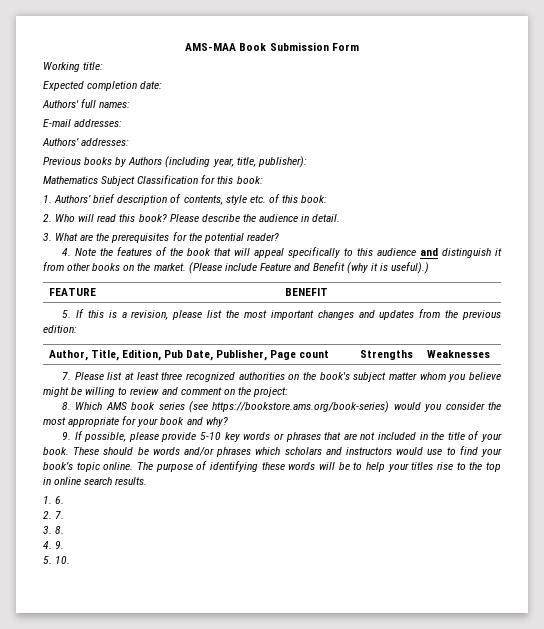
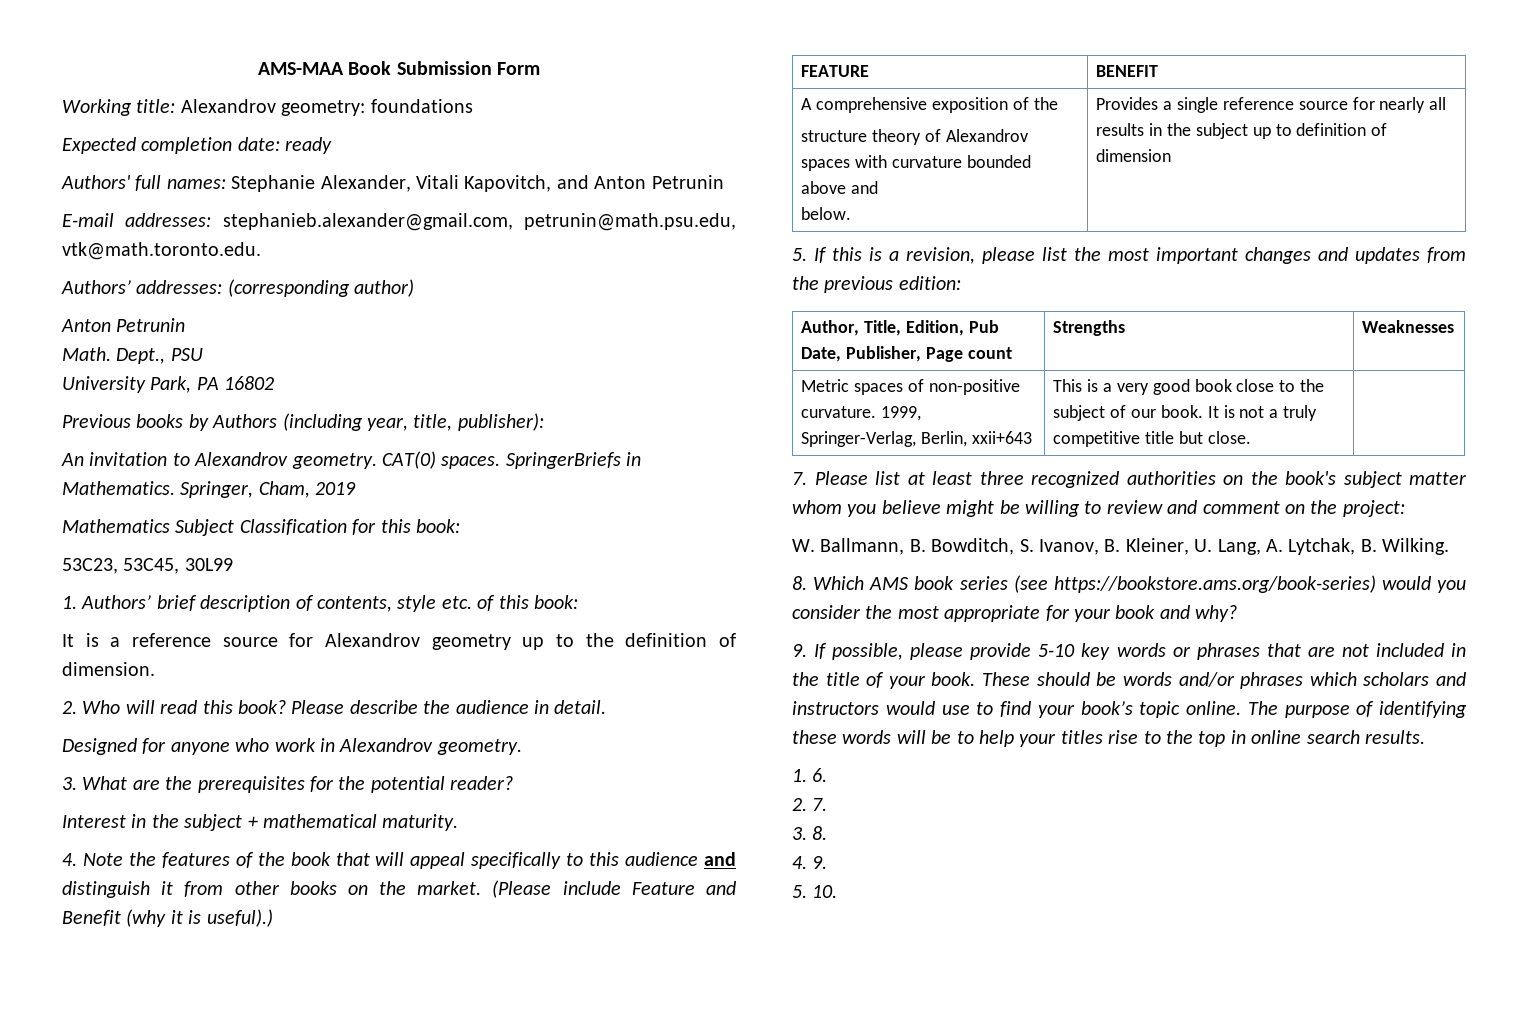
- Working title:
+ Working title: Alexandrov geometry: foundations
- Expected completion date:
+ Expected completion date: ready
- Authors' full names:
+ Authors' full names: Stephanie Alexander, Vitali Kapovitch, and Anton Petrunin
- E-mail addresses:
+ E-mail addresses: stephanieb.alexander@gmail.com, petrunin@math.psu.edu, vtk@math.toronto.edu.
- Authors’ addresses:
+ Authors’ addresses: (corresponding author)
+ Anton Petrunin
+ Math. Dept., PSU
+ University Park, PA 16802
+ An invitation to Alexandrov geometry. CAT(0) spaces. SpringerBriefs in Mathematics. Springer, Cham, 2019
+ 53C23, 53C45, 30L99
+ It is a reference source for Alexandrov geometry up to the definition of dimension.
+ Designed for anyone who work in Alexandrov geometry.
+ Interest in the subject + mathematical maturity.
+ A comprehensive exposition of the
+ structure theory of Alexandrov spaces with curvature bounded above and
+ below. | Provides a single reference source for nearly all results in the subject up to definition of dimension
+ Metric spaces of non-positive curvature. 1999, Springer-Verlag, Berlin, xxii+643 | This is a very good book close to the subject of our book. It is not a truly competitive title but close. |
+ W. Ballmann, B. Bowditch, S. Ivanov, B. Kleiner, U. Lang, A. Lytchak, B. Wilking.

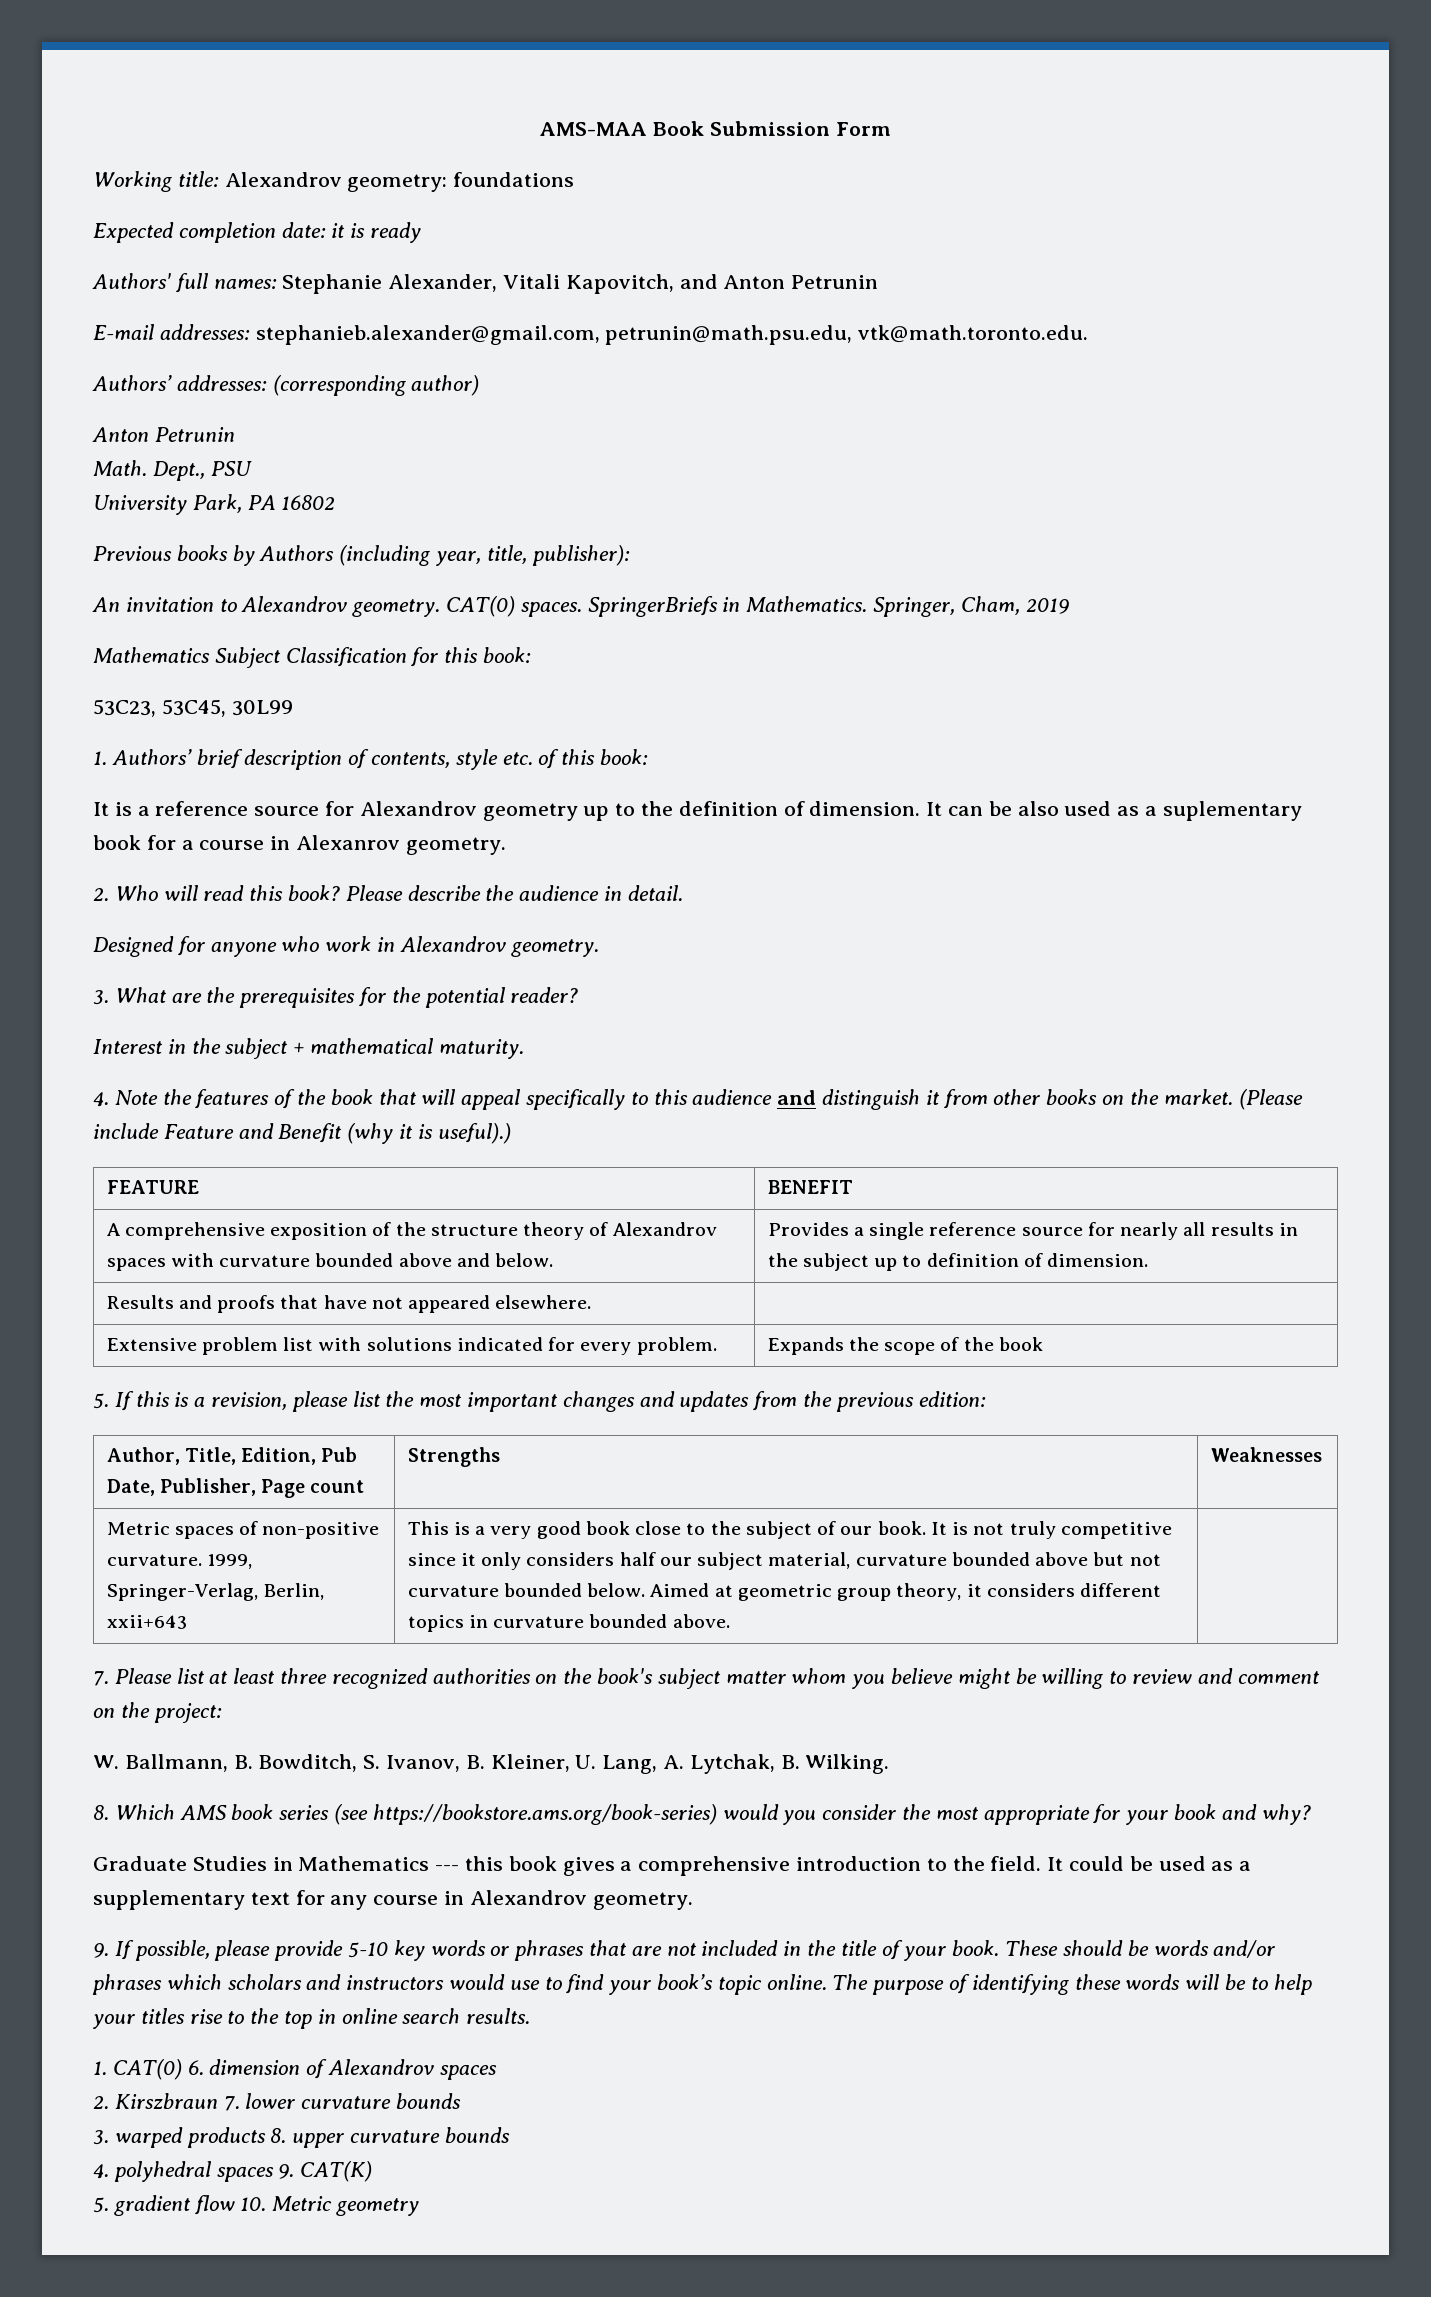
- Expected completion date: ready
+ Expected completion date: it is ready
+ It can be also used as a suplementary book for a course in Alexanrov geometry.
- A comprehensive exposition of the
- structure theory of Alexandrov spaces with curvature bounded above and
- below. | Provides a single reference source for nearly all results in the subject up to definition of dimension
+ A comprehensive exposition of the structure theory of Alexandrov spaces with curvature bounded above and below. | Provides a single reference source for nearly all results in the subject up to definition of dimension.
+ Results and proofs that have not appeared elsewhere. |
+ Extensive problem list with solutions indicated for every problem. | Expands the scope of the book
- It is not a truly competitive title but close.
+ It is not truly competitive since it only considers half our subject material, curvature bounded above but not curvature bounded below. Aimed at geometric group theory, it considers different topics in curvature bounded above.
+ Graduate Studies in Mathematics --- this book gives a comprehensive introduction to the field. It could be used as a supplementary text for any course in Alexandrov geometry.
- 1. 6.
- 2. 7.
- 3. 8.
- 4. 9.
- 5. 10.
+ 1. CAT(0) 6. dimension of Alexandrov spaces
+ 2. Kirszbraun 7. lower curvature bounds
+ 3. warped products 8. upper curvature bounds
+ 4. polyhedral spaces 9. CAT(K)
+ 5. gradient flow 10. Metric geometry

